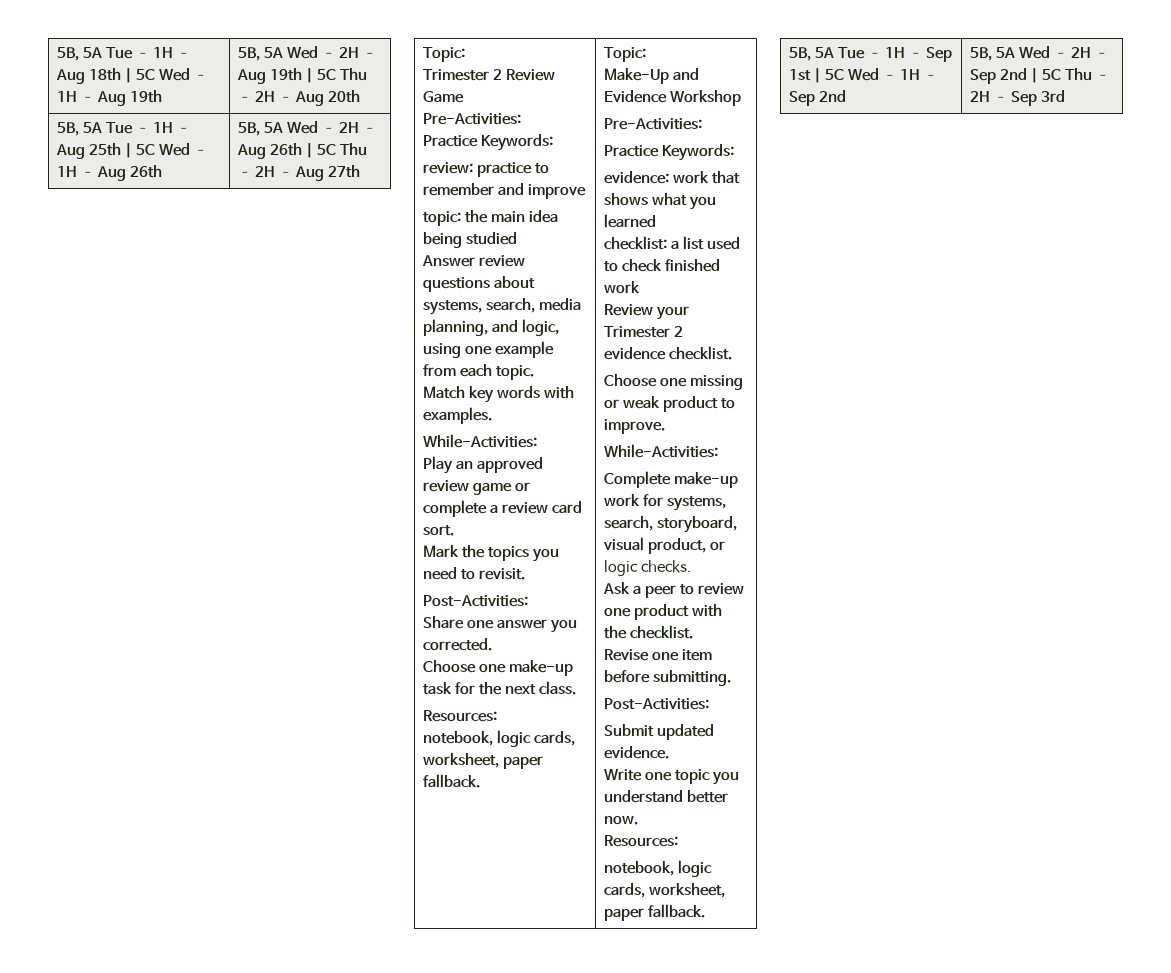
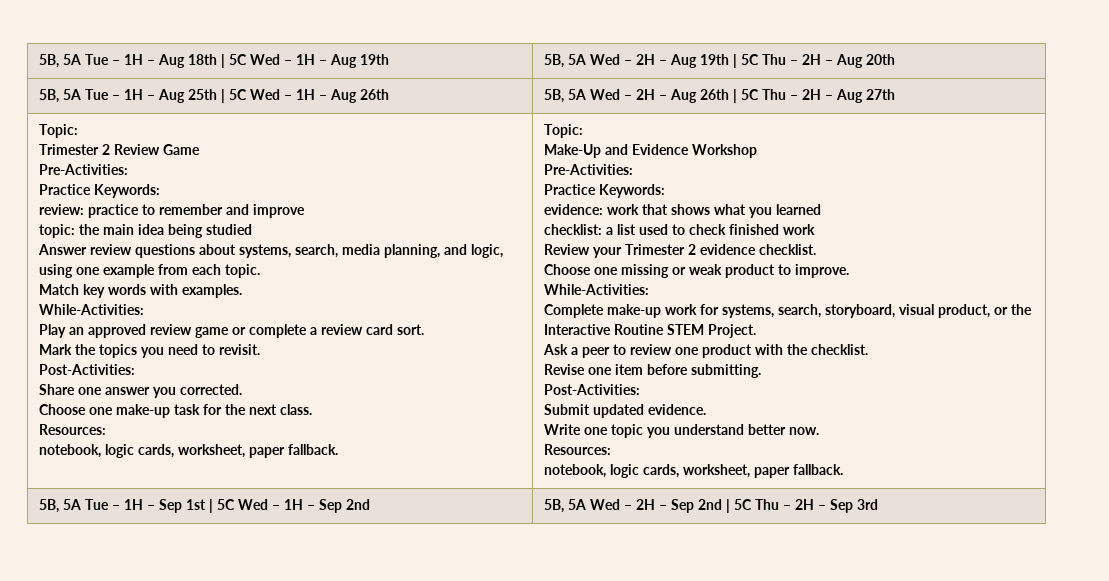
- Complete make-up work for systems, search, storyboard, visual product, or logic checks.
+ Complete make-up work for systems, search, storyboard, visual product, or the Interactive Routine STEM Project.

